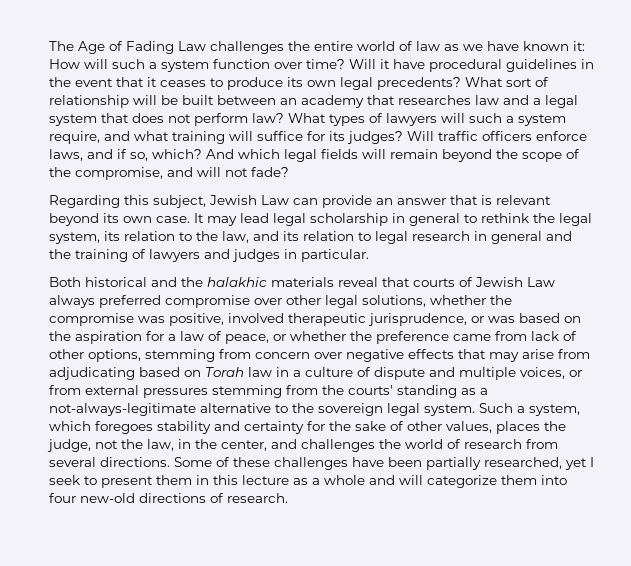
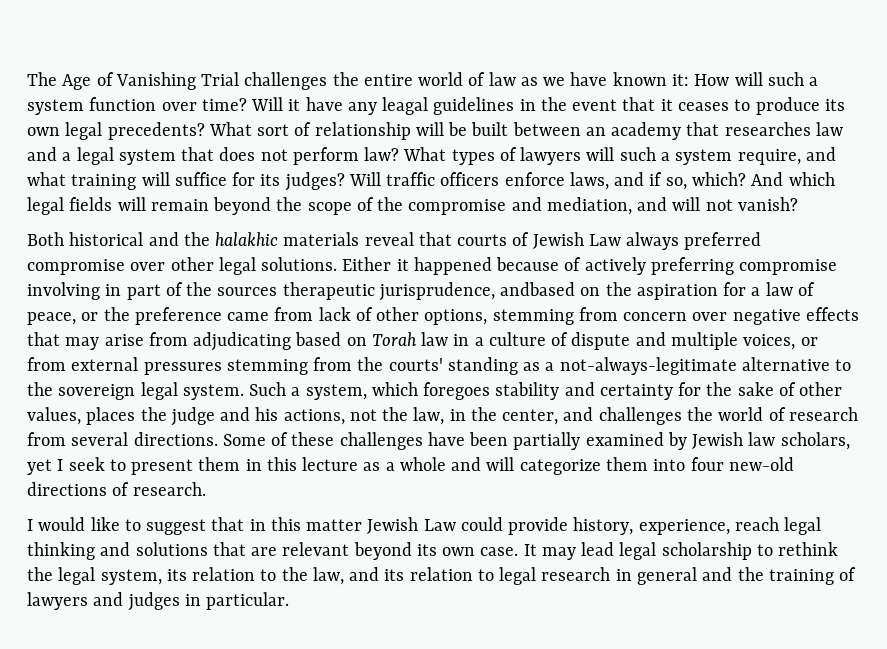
- The Age of Fading Law challenges the entire world of law as we have known it: How will such a system function over time?
+ The Age of Vanishing Trial challenges the entire world of law as we have known it: How will such a system function over time?
- Will it have procedural guidelines in the event that it ceases to produce its own legal precedents?
+ Will it have any leagal guidelines in the event that it ceases to produce its own legal precedents?
- And which legal fields will remain beyond the scope of the compromise, and will not fade?
- Regarding this subject, Jewish Law can provide an answer that is relevant beyond its own case. It may lead legal scholarship in general to rethink the legal system, its relation to the law, and its relation to legal research in general and the training of lawyers and judges in particular.
+ And which legal fields will remain beyond the scope of the compromise and mediation, and will not vanish?
- Both historical and the halakhic materials reveal that courts of Jewish Law always preferred compromise over other legal solutions, whether the compromise was positive, involved therapeutic jurisprudence, or was based on the aspiration for a law of peace, or whether the preference came from lack of other options, stemming from concern over negative effects that may arise from adjudicating based on Torah law in a culture of dispute and multiple voices, or from external pressures stemming from the courts' standing as a not-always-legitimate alternative to the sovereign legal system.
+ Both historical and the halakhic materials reveal that courts of Jewish Law always preferred compromise over other legal solutions. Either it happened because of actively preferring compromise involving in part of the sources therapeutic jurisprudence, andbased on the aspiration for a law of peace, or the preference came from lack of other options, stemming from concern over negative effects that may arise from adjudicating based on Torah law in a culture of dispute and multiple voices, or from external pressures stemming from the courts' standing as a not-always-legitimate alternative to the sovereign legal system.
- Such a system, which foregoes stability and certainty for the sake of other values, places the judge, not the law, in the center, and challenges the world of research from several directions.
+ Such a system, which foregoes stability and certainty for the sake of other values, places the judge and his actions, not the law, in the center, and challenges the world of research from several directions.
- Some of these challenges have been partially researched, yet I seek to present them in this lecture as a whole and will categorize them into four new-old directions of research.
+ Some of these challenges have been partially examined by Jewish law scholars, yet I seek to present them in this lecture as a whole and will categorize them into four new-old directions of research.
+ I would like to suggest that in this matter Jewish Law could provide history, experience, reach legal thinking and solutions that are relevant beyond its own case. It may lead legal scholarship to rethink the legal system, its relation to the law, and its relation to legal research in general and the training of lawyers and judges in particular.

